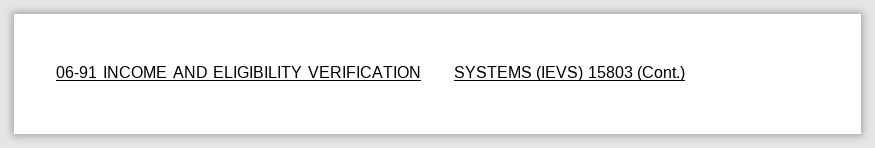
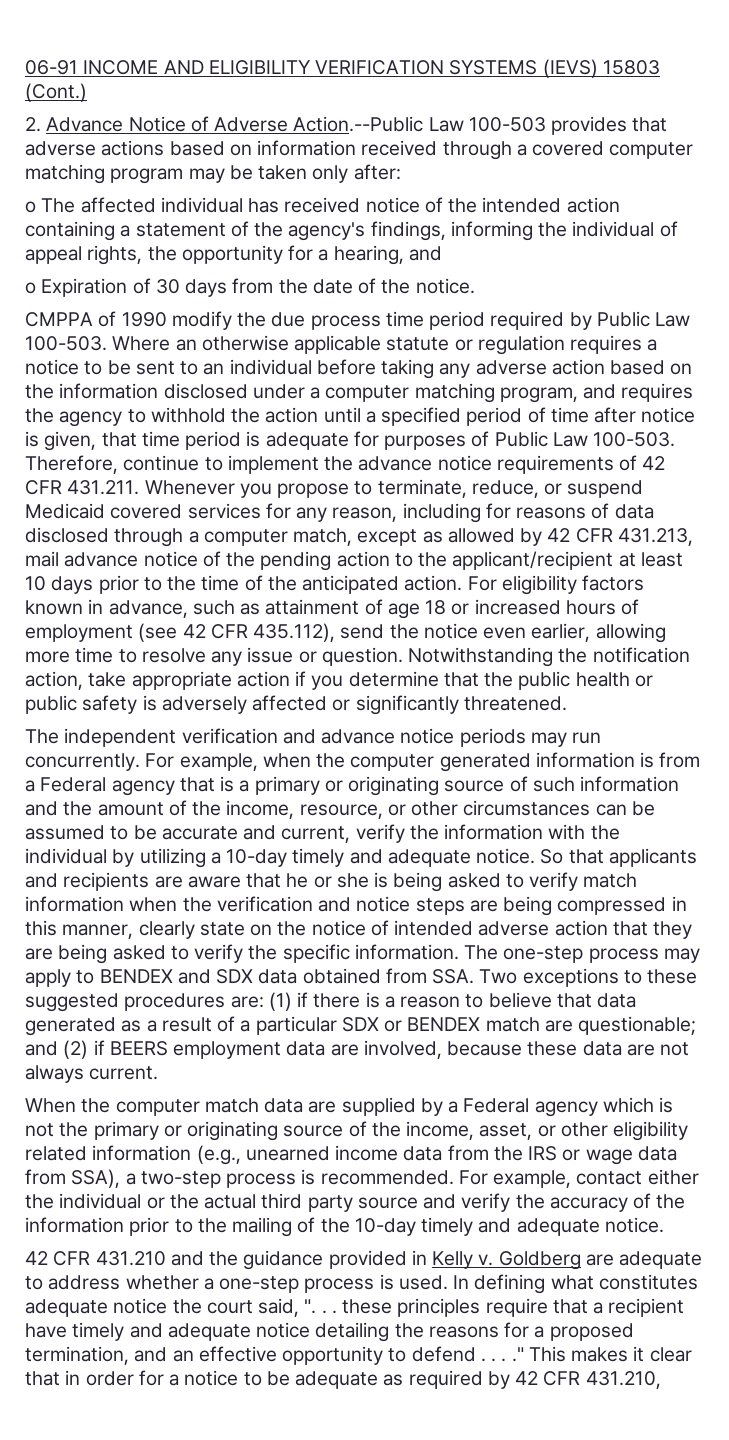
+ 2. Advance Notice of Adverse Action.--Public Law 100-503 provides that adverse actions based on information received through a covered computer matching program may be taken only after:
+ o The affected individual has received notice of the intended action containing a statement of the agency's findings, informing the individual of appeal rights, the opportunity for a hearing, and
+ o Expiration of 30 days from the date of the notice.
+ CMPPA of 1990 modify the due process time period required by Public Law 100-503. Where an otherwise applicable statute or regulation requires a notice to be sent to an individual before taking any adverse action based on the information disclosed under a computer matching program, and requires the agency to withhold the action until a specified period of time after notice is given, that time period is adequate for purposes of Public Law 100-503. Therefore, continue to implement the advance notice requirements of 42 CFR 431.211. Whenever you propose to terminate, reduce, or suspend Medicaid covered services for any reason, including for reasons of data disclosed through a computer match, except as allowed by 42 CFR 431.213, mail advance notice of the pending action to the applicant/recipient at least 10 days prior to the time of the anticipated action. For eligibility factors known in advance, such as attainment of age 18 or increased hours of employment (see 42 CFR 435.112), send the notice even earlier, allowing more time to resolve any issue or question. Notwithstanding the notification action, take appropriate action if you determine that the public health or public safety is adversely affected or significantly threatened.
+ The independent verification and advance notice periods may run concurrently. For example, when the computer generated information is from a Federal agency that is a primary or originating source of such information and the amount of the income, resource, or other circumstances can be assumed to be accurate and current, verify the information with the individual by utilizing a 10-day timely and adequate notice. So that applicants and recipients are aware that he or she is being asked to verify match information when the verification and notice steps are being compressed in this manner, clearly state on the notice of intended adverse action that they are being asked to verify the specific information. The one-step process may apply to BENDEX and SDX data obtained from SSA. Two exceptions to these suggested procedures are: (1) if there is a reason to believe that data generated as a result of a particular SDX or BENDEX match are questionable; and (2) if BEERS employment data are involved, because these data are not always current.
+ When the computer match data are supplied by a Federal agency which is not the primary or originating source of the income, asset, or other eligibility related information (e.g., unearned income data from the IRS or wage data from SSA), a two-step process is recommended. For example, contact either the individual or the actual third party source and verify the accuracy of the information prior to the mailing of the 10-day timely and adequate notice.
+ 42 CFR 431.210 and the guidance provided in Kelly v. Goldberg are adequate to address whether a one-step process is used. In defining what constitutes adequate notice the court said, ". . . these principles require that a recipient have timely and adequate notice detailing the reasons for a proposed termination, and an effective opportunity to defend . . . ." This makes it clear that in order for a notice to be adequate as required by 42 CFR 431.210,

